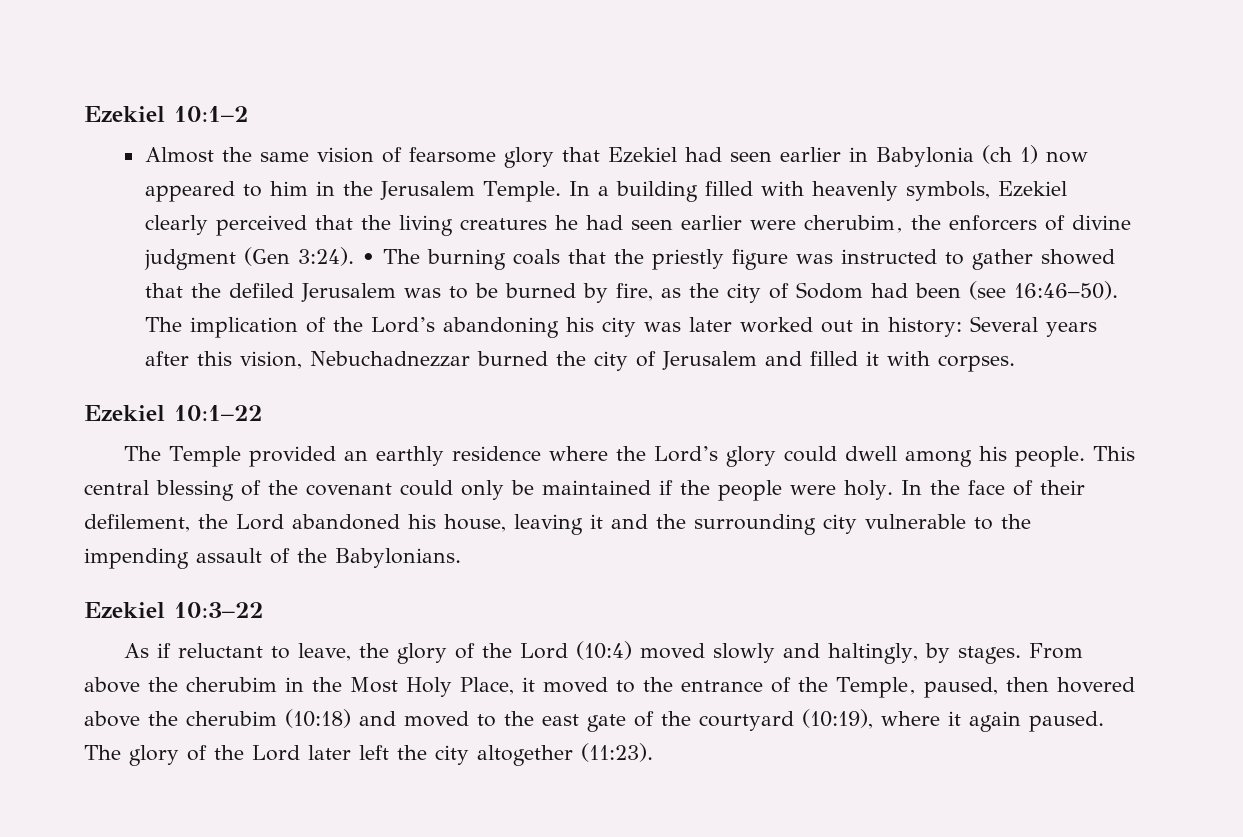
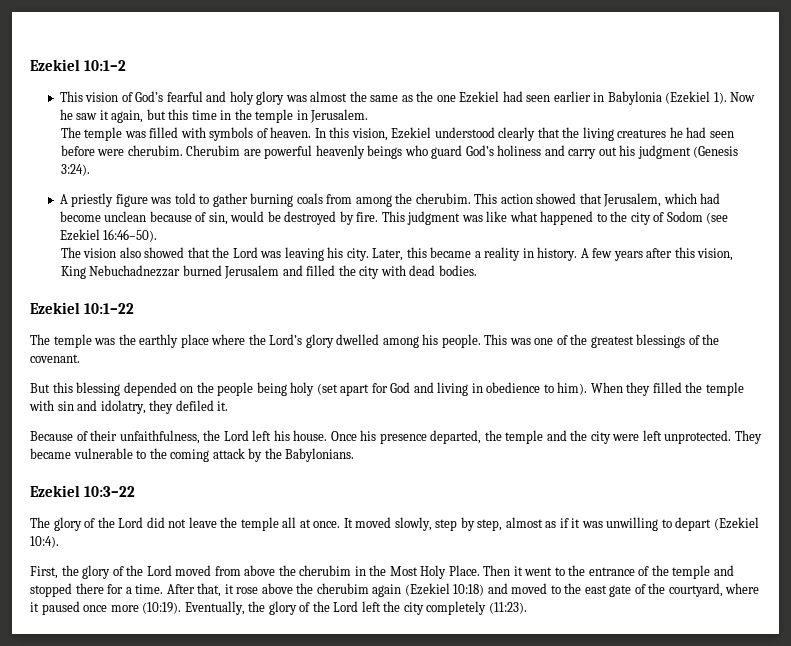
- Almost the same vision of fearsome glory that Ezekiel had seen earlier in Babylonia (ch 1) now appeared to him in the Jerusalem Temple. In a building filled with heavenly symbols, Ezekiel clearly perceived that the living creatures he had seen earlier were cherubim, the enforcers of divine judgment (Gen 3:24). • The burning coals that the priestly figure was instructed to gather showed that the defiled Jerusalem was to be burned by fire, as the city of Sodom had been (see 16:46–50). The implication of the Lord’s abandoning his city was later worked out in history: Several years after this vision, Nebuchadnezzar burned the city of Jerusalem and filled it with corpses.
+ This vision of God’s fearful and holy glory was almost the same as the one Ezekiel had seen earlier in Babylonia (Ezekiel 1). Now he saw it again, but this time in the temple in Jerusalem.
+ The temple was filled with symbols of heaven. In this vision, Ezekiel understood clearly that the living creatures he had seen before were cherubim. Cherubim are powerful heavenly beings who guard God’s holiness and carry out his judgment (Genesis 3:24).
+ A priestly figure was told to gather burning coals from among the cherubim. This action showed that Jerusalem, which had become unclean because of sin, would be destroyed by fire. This judgment was like what happened to the city of Sodom (see Ezekiel 16:46–50).
+ The vision also showed that the Lord was leaving his city. Later, this became a reality in history. A few years after this vision, King Nebuchadnezzar burned Jerusalem and filled the city with dead bodies.
  Ezekiel 10:1–22
- The Temple provided an earthly residence where the Lord’s glory could dwell among his people.
+ The temple was the earthly place where the Lord’s glory dwelled among his people.
- This central blessing of the covenant could only be maintained if the people were holy. In the face of their defilement, the Lord abandoned his house, leaving it and the surrounding city vulnerable to the impending assault of the Babylonians.
+ This was one of the greatest blessings of the covenant.
+ But this blessing depended on the people being holy (set apart for God and living in obedience to him). When they filled the temple with sin and idolatry, they defiled it.
+ Because of their unfaithfulness, the Lord left his house. Once his presence departed, the temple and the city were left unprotected. They became vulnerable to the coming attack by the Babylonians.
  Ezekiel 10:3–22
- As if reluctant to leave, the glory of the Lord (10:4) moved slowly and haltingly, by stages. From above the cherubim in the Most Holy Place, it moved to the entrance of the Temple, paused, then hovered above the cherubim (10:18) and moved to the east gate of the courtyard (10:19), where it again paused. The glory of the Lord later left the city altogether (11:23).
+ The glory of the Lord did not leave the temple all at once. It moved slowly, step by step, almost as if it was unwilling to depart (Ezekiel 10:4).
+ First, the glory of the Lord moved from above the cherubim in the Most Holy Place. Then it went to the entrance of the temple and stopped there for a time. After that, it rose above the cherubim again (Ezekiel 10:18) and moved to the east gate of the courtyard, where it paused once more (10:19). Eventually, the glory of the Lord left the city completely (11:23).

